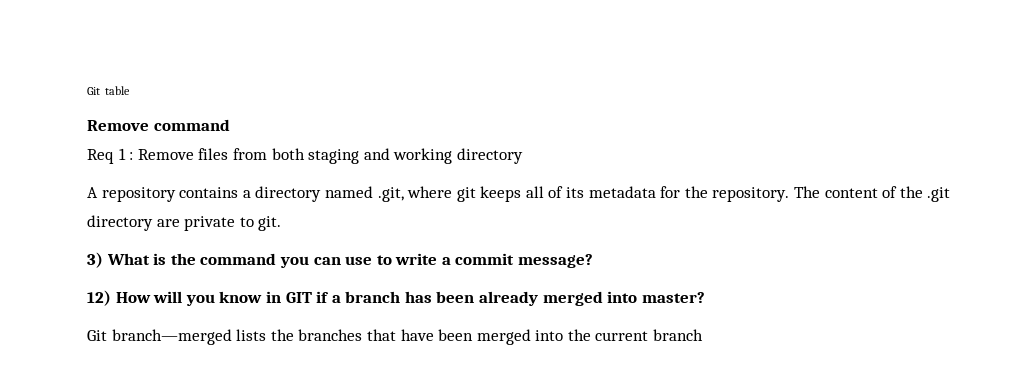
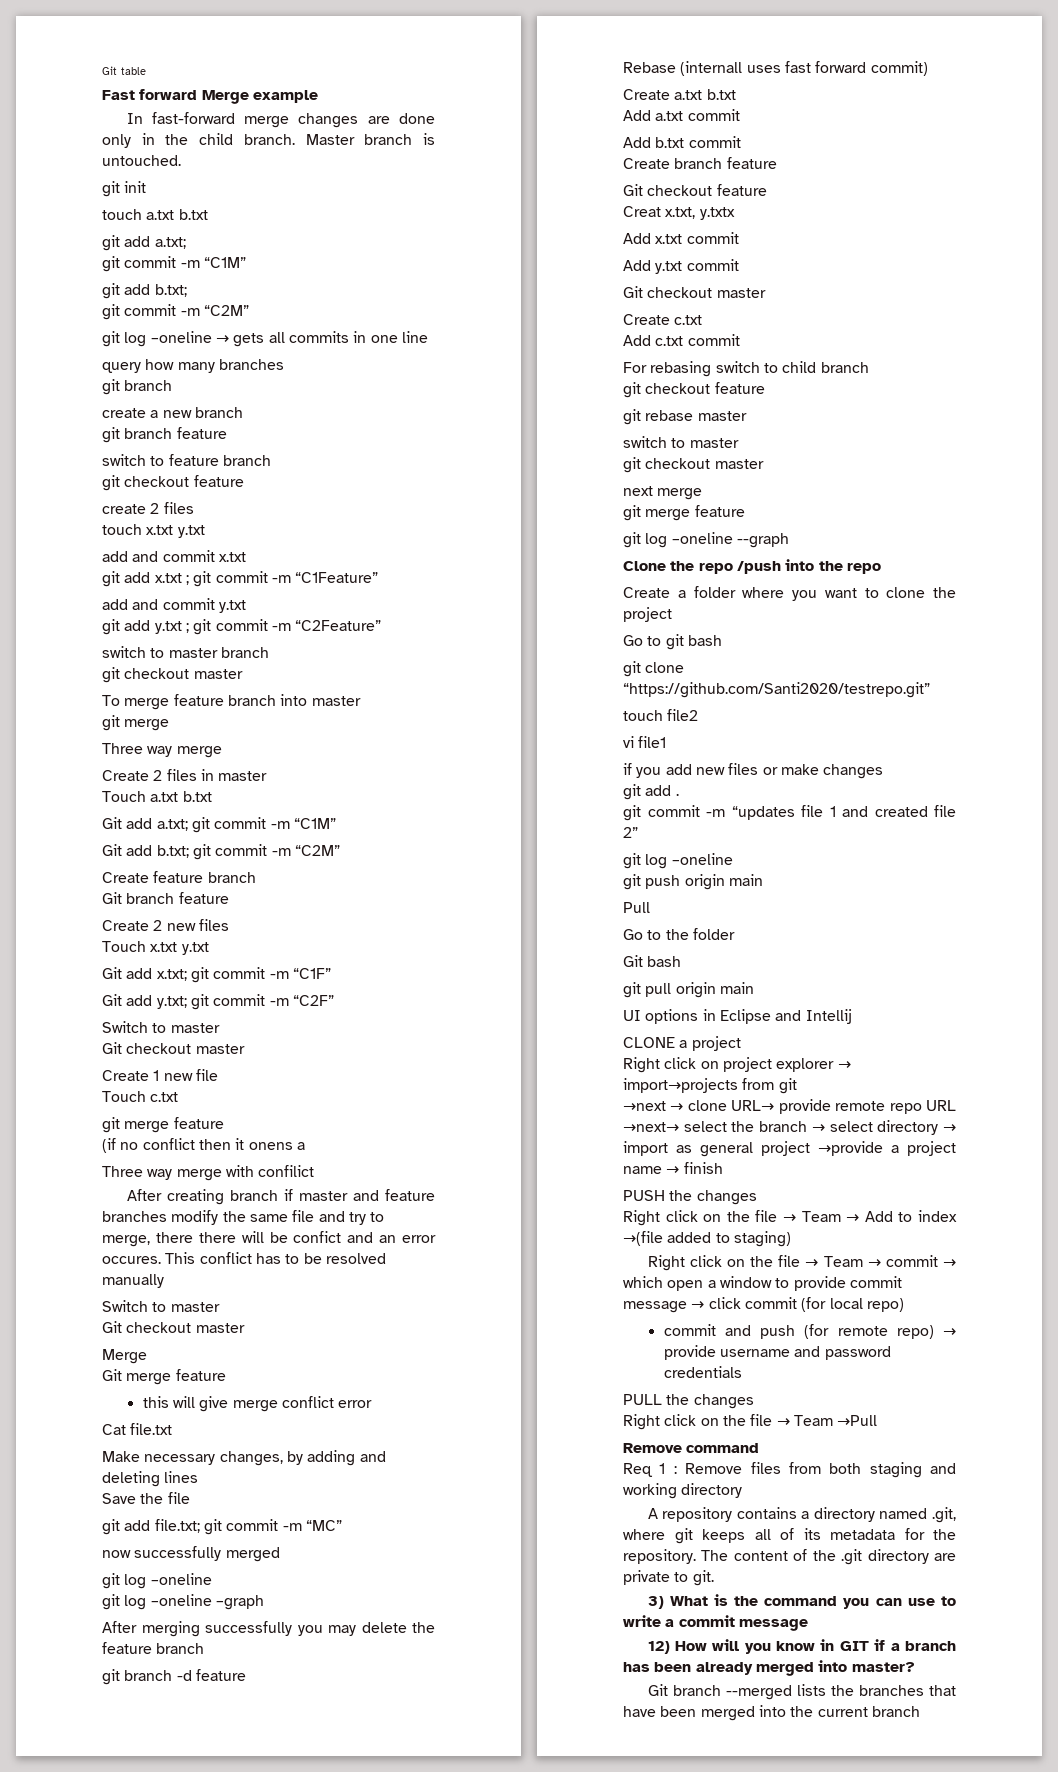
+ Fast forward Merge example
+ In fast-forward merge changes are done only in the child branch. Master branch is untouched.
+ git init
+ touch a.txt b.txt
+ git add a.txt;
+ git commit -m “C1M”
+ git add b.txt;
+ git commit -m “C2M”
+ git log –oneline → gets all commits in one line
+ query how many branches
+ git branch
+ create a new branch
+ git branch feature
+ switch to feature branch
+ git checkout feature
+ create 2 files
+ touch x.txt y.txt
+ add and commit x.txt
+ git add x.txt ; git commit -m “C1Feature”
+ add and commit y.txt
+ git add y.txt ; git commit -m “C2Feature”
+ switch to master branch
+ git checkout master
+ To merge feature branch into master
+ git merge
+ Three way merge
+ Create 2 files in master
+ Touch a.txt b.txt
+ Git add a.txt; git commit -m “C1M”
+ Git add b.txt; git commit -m “C2M”
+ Create feature branch
+ Git branch feature
+ Create 2 new files
+ Touch x.txt y.txt
+ Git add x.txt; git commit -m “C1F”
+ Git add y.txt; git commit -m “C2F”
+ Switch to master
+ Git checkout master
+ Create 1 new file
+ Touch c.txt
+ git merge feature
+ (if no conflict then it onens a
+ Three way merge with confilict
+ After creating branch if master and feature branches modify the same file and try to merge, there there will be confict and an error occures. This conflict has to be resolved manually
+ Switch to master
+ Git checkout master
+ Merge
+ Git merge feature
+ this will give merge conflict error
+ Cat file.txt
+ Make necessary changes, by adding and deleting lines
+ Save the file
+ git add file.txt; git commit -m “MC”
+ now successfully merged
+ git log –oneline
+ git log –oneline –graph
+ After merging successfully you may delete the feature branch
+ git branch -d feature
+ Rebase (internall uses fast forward commit)
+ Create a.txt b.txt
+ Add a.txt commit
+ Add b.txt commit
+ Create branch feature
+ Git checkout feature
+ Creat x.txt, y.txtx
+ Add x.txt commit
+ Add y.txt commit
+ Git checkout master
+ Create c.txt
+ Add c.txt commit
+ For rebasing switch to child branch
+ git checkout feature
+ git rebase master
+ switch to master
+ git checkout master
+ next merge
+ git merge feature
+ git log –oneline --graph
+ Clone the repo /push into the repo
+ Create a folder where you want to clone the project
+ Go to git bash
+ git clone “https://github.com/Santi2020/testrepo.git”
+ touch file2
+ vi file1
+ if you add new files or make changes
+ git add .
+ git commit -m “updates file 1 and created file 2”
+ git log –oneline
+ git push origin main
+ Pull
+ Go to the folder
+ Git bash
+ git pull origin main
+ UI options in Eclipse and Intellij
+ CLONE a project
+ Right click on project explorer → import→projects from git
+ →next → clone URL→ provide remote repo URL →next→ select the branch → select directory → import as general project →provide a project name → finish
+ PUSH the changes
+ Right click on the file → Team → Add to index →(file added to staging)
+ Right click on the file → Team → commit → which open a window to provide commit message → click commit (for local repo)
+ commit and push (for remote repo) → provide username and password credentials
+ PULL the changes
+ Right click on the file → Team →Pull
- 3) What is the command you can use to write a commit message?
+ 3) What is the command you can use to write a commit message
- Git branch—merged lists the branches that have been merged into the current branch
+ Git branch --merged lists the branches that have been merged into the current branch

